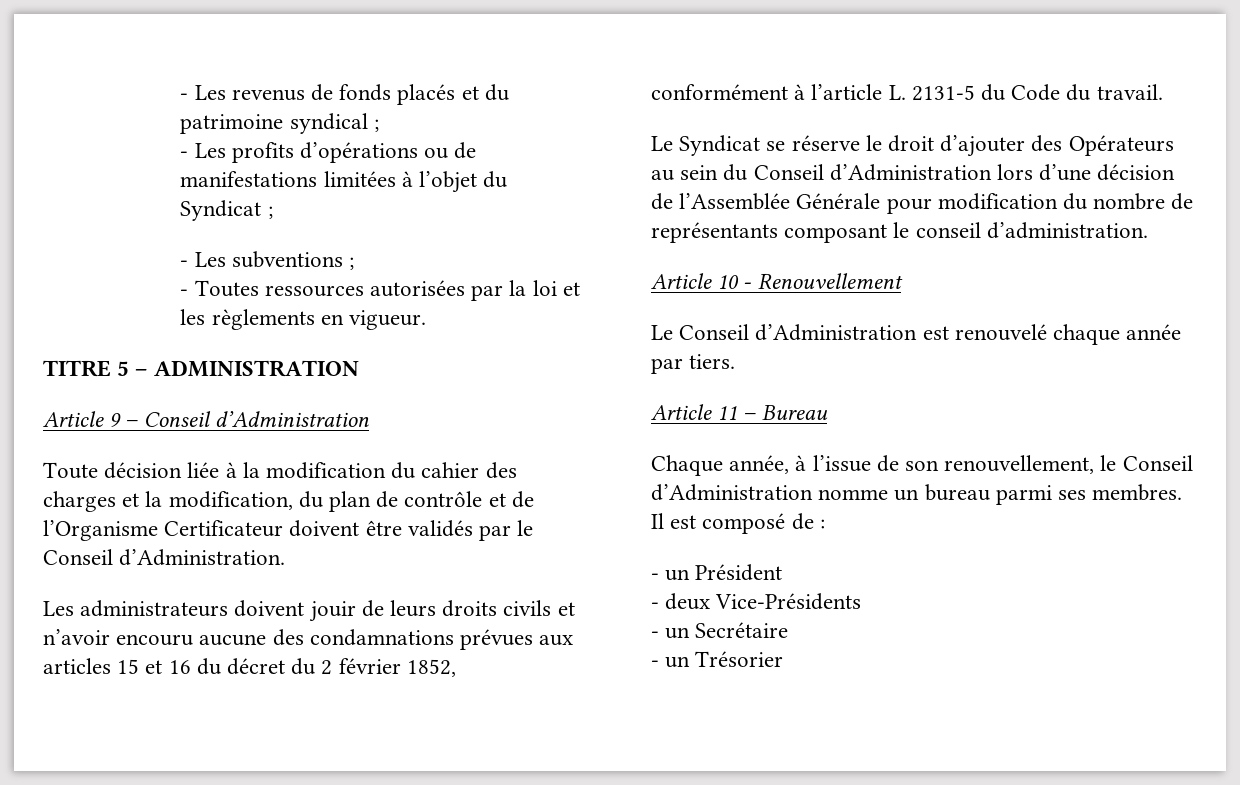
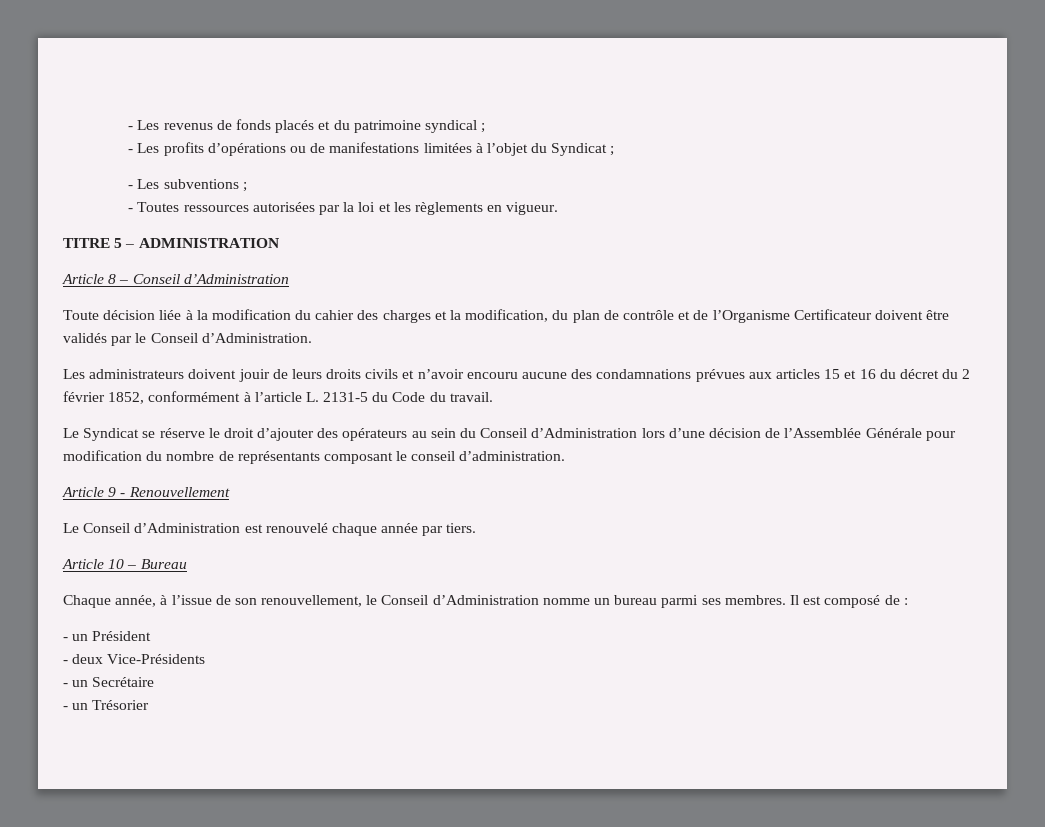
- Article 9 – Conseil d’Administration
+ Article 8 – Conseil d’Administration
- Le Syndicat se réserve le droit d’ajouter des Opérateurs au sein du Conseil d’Administration lors d’une décision de l’Assemblée Générale pour modification du nombre de représentants composant le conseil d’administration.
+ Le Syndicat se réserve le droit d’ajouter des opérateurs au sein du Conseil d’Administration lors d’une décision de l’Assemblée Générale pour modification du nombre de représentants composant le conseil d’administration.
- Article 10 - Renouvellement
+ Article 9 - Renouvellement
- Article 11 – Bureau
+ Article 10 – Bureau

